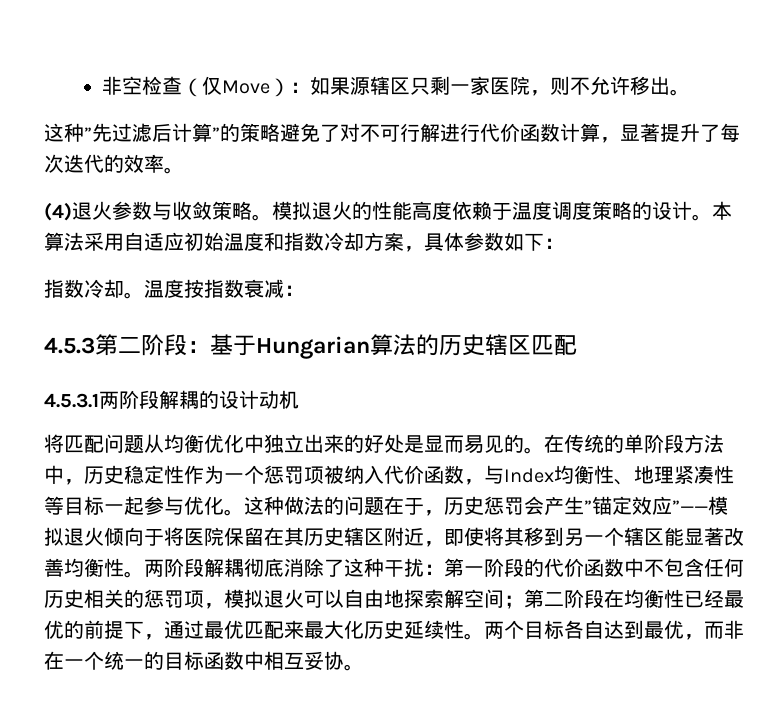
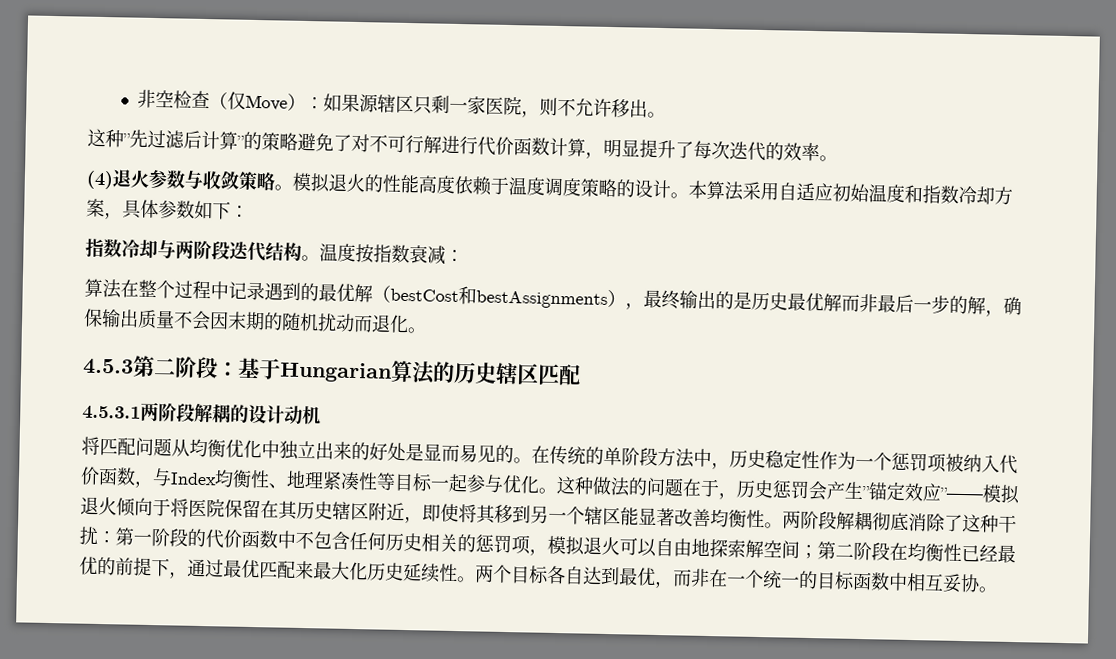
- 这种”先过滤后计算”的策略避免了对不可行解进行代价函数计算，显著提升了每次迭代的效率。
+ 这种”先过滤后计算”的策略避免了对不可行解进行代价函数计算，明显提升了每次迭代的效率。
- 指数冷却。
+ 指数冷却与两阶段迭代结构。
+ 算法在整个过程中记录遇到的最优解（bestCost和bestAssignments），最终输出的是历史最优解而非最后一步的解，确保输出质量不会因末期的随机扰动而退化。

